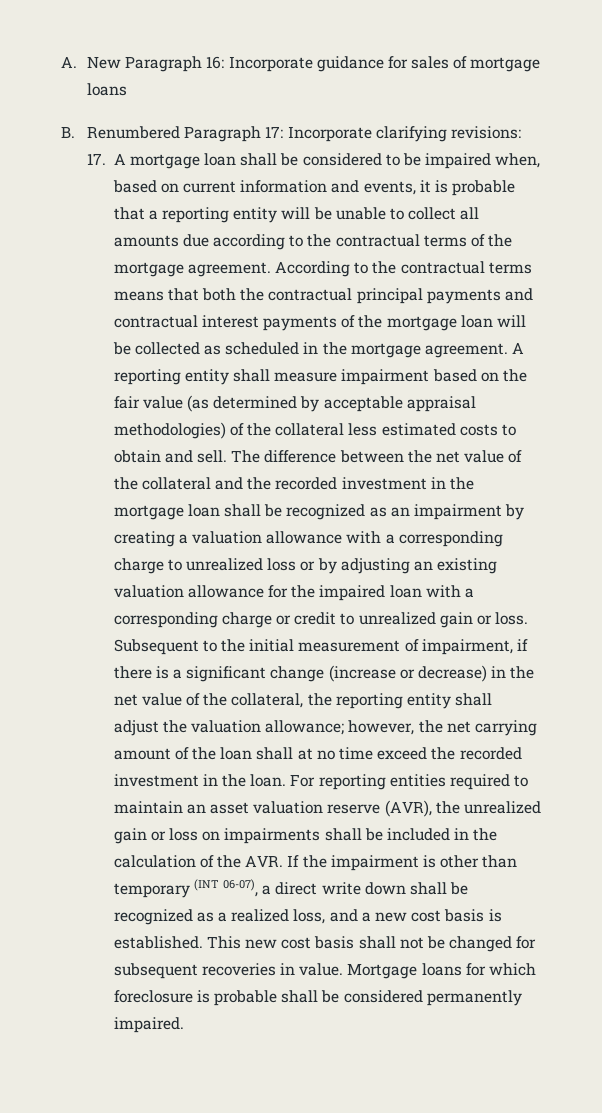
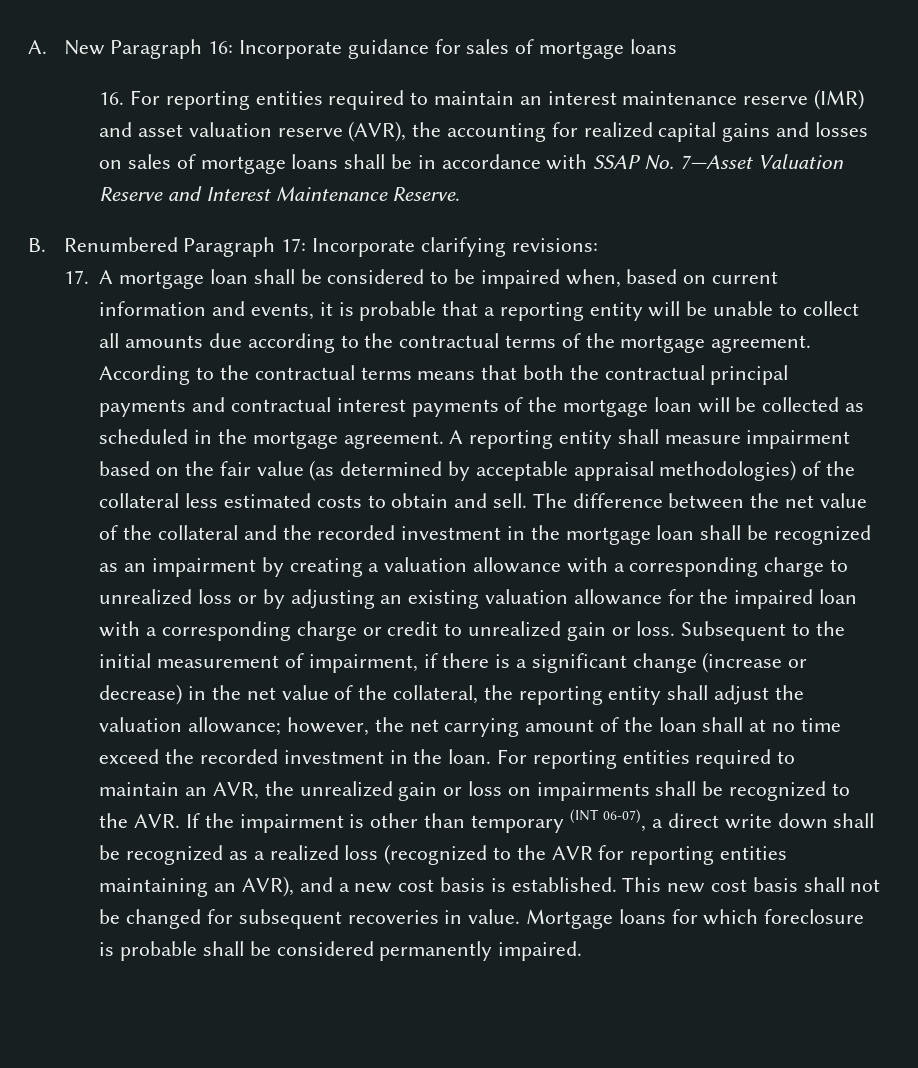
+ 16. For reporting entities required to maintain an interest maintenance reserve (IMR) and asset valuation reserve (AVR), the accounting for realized capital gains and losses on sales of mortgage loans shall be in accordance with SSAP No. 7—Asset Valuation Reserve and Interest Maintenance Reserve.
- For reporting entities required to maintain an asset valuation reserve (AVR), the unrealized gain or loss on impairments shall be included in the calculation of the AVR. If the impairment is other than temporary (INT 06-07), a direct write down shall be recognized as a realized loss, and a new cost basis is established.
+ For reporting entities required to maintain an AVR, the unrealized gain or loss on impairments shall be recognized to the AVR. If the impairment is other than temporary (INT 06-07), a direct write down shall be recognized as a realized loss (recognized to the AVR for reporting entities maintaining an AVR), and a new cost basis is established.

